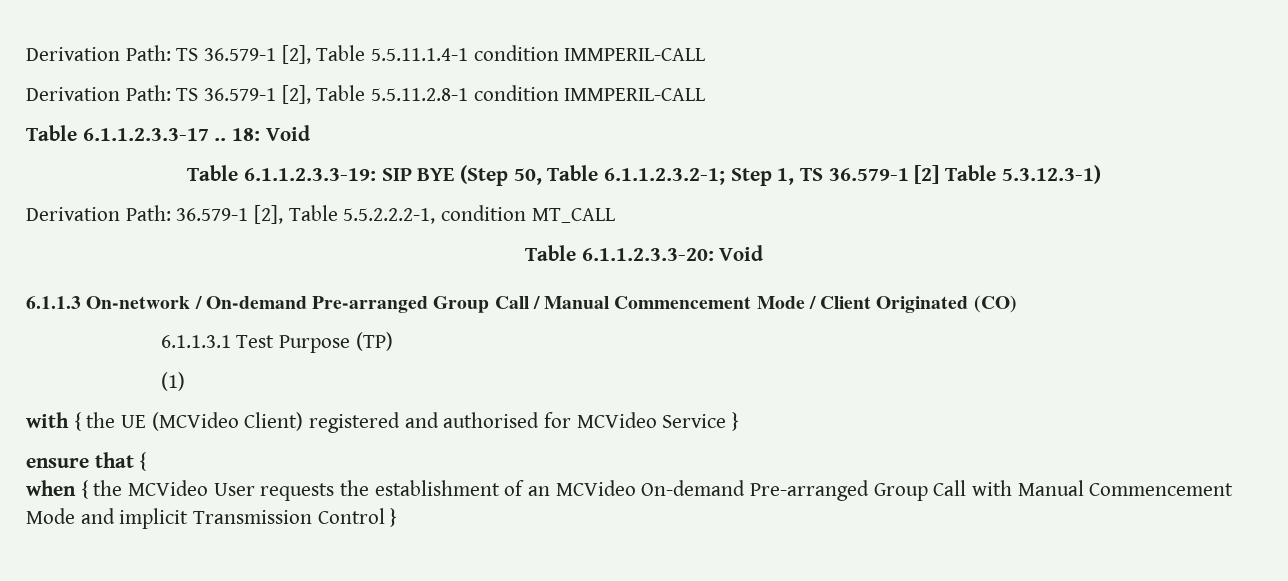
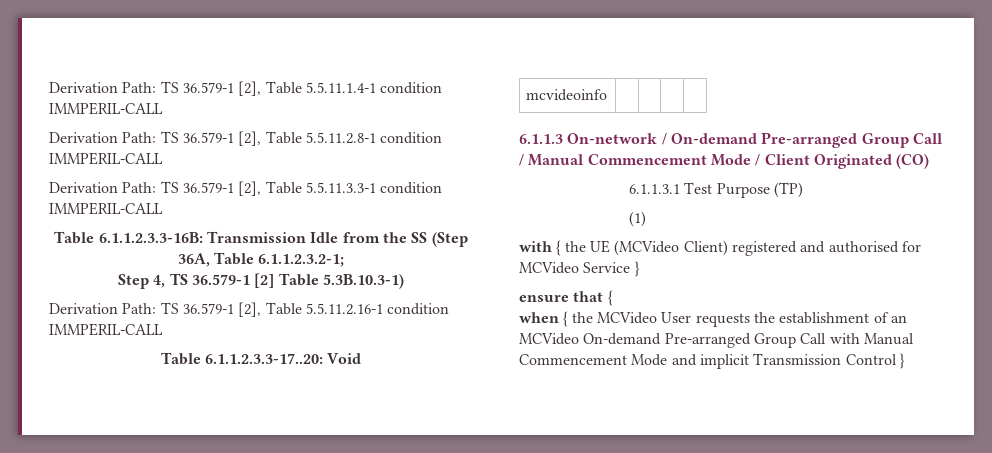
- Table 6.1.1.2.3.3-17 .. 18: Void
- Table 6.1.1.2.3.3-19: SIP BYE (Step 50, Table 6.1.1.2.3.2-1; Step 1, TS 36.579-1 [2] Table 5.3.12.3-1)
- Derivation Path: 36.579-1 [2], Table 5.5.2.2.2-1, condition MT_CALL
- Table 6.1.1.2.3.3-20: Void
+ Derivation Path: TS 36.579-1 [2], Table 5.5.11.3.3-1 condition IMMPERIL-CALL
+ Table 6.1.1.2.3.3-16B: Transmission Idle from the SS (Step 36A, Table 6.1.1.2.3.2-1;
+ Step 4, TS 36.579-1 [2] Table 5.3B.10.3-1)
+ Derivation Path: TS 36.579-1 [2], Table 5.5.11.2.16-1 condition IMMPERIL-CALL
+ Table 6.1.1.2.3.3-17..20: Void
+ mcvideoinfo | | | |

